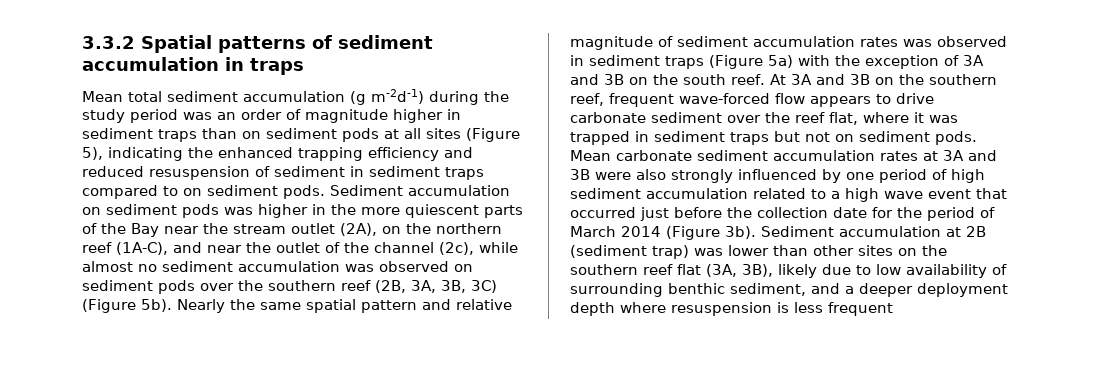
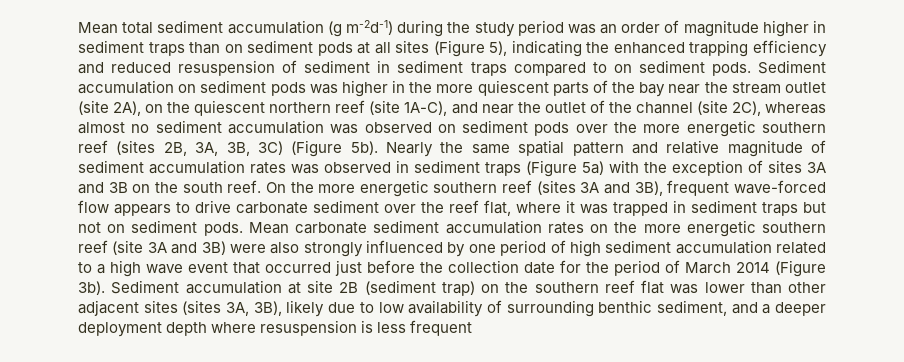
- 3.3.2 Spatial patterns of sediment accumulation in traps
- Sediment accumulation on sediment pods was higher in the more quiescent parts of the Bay near the stream outlet (2A), on the northern reef (1A-C), and near the outlet of the channel (2c), while almost no sediment accumulation was observed on sediment pods over the southern reef (2B, 3A, 3B, 3C) (Figure 5b).
+ Sediment accumulation on sediment pods was higher in the more quiescent parts of the bay near the stream outlet (site 2A), on the quiescent northern reef (site 1A-C), and near the outlet of the channel (site 2C), whereas almost no sediment accumulation was observed on sediment pods over the more energetic southern reef (sites 2B, 3A, 3B, 3C) (Figure 5b).
- Nearly the same spatial pattern and relative magnitude of sediment accumulation rates was observed in sediment traps (Figure 5a) with the exception of 3A and 3B on the south reef.
+ Nearly the same spatial pattern and relative magnitude of sediment accumulation rates was observed in sediment traps (Figure 5a) with the exception of sites 3A and 3B on the south reef.
- At 3A and 3B on the southern reef, frequent wave-forced flow appears to drive carbonate sediment over the reef flat, where it was trapped in sediment traps but not on sediment pods.
+ On the more energetic southern reef (sites 3A and 3B), frequent wave-forced flow appears to drive carbonate sediment over the reef flat, where it was trapped in sediment traps but not on sediment pods.
- Mean carbonate sediment accumulation rates at 3A and 3B were also strongly influenced by one period of high sediment accumulation related to a high wave event that occurred just before the collection date for the period of March 2014 (Figure 3b).
+ Mean carbonate sediment accumulation rates on the more energetic southern reef (site 3A and 3B) were also strongly influenced by one period of high sediment accumulation related to a high wave event that occurred just before the collection date for the period of March 2014 (Figure 3b).
- Sediment accumulation at 2B (sediment trap) was lower than other sites on the southern reef flat (3A, 3B), likely due to low availability of surrounding benthic sediment, and a deeper deployment depth where resuspension is less frequent
+ Sediment accumulation at site 2B (sediment trap) on the southern reef flat was lower than other adjacent sites (sites 3A, 3B), likely due to low availability of surrounding benthic sediment, and a deeper deployment depth where resuspension is less frequent

